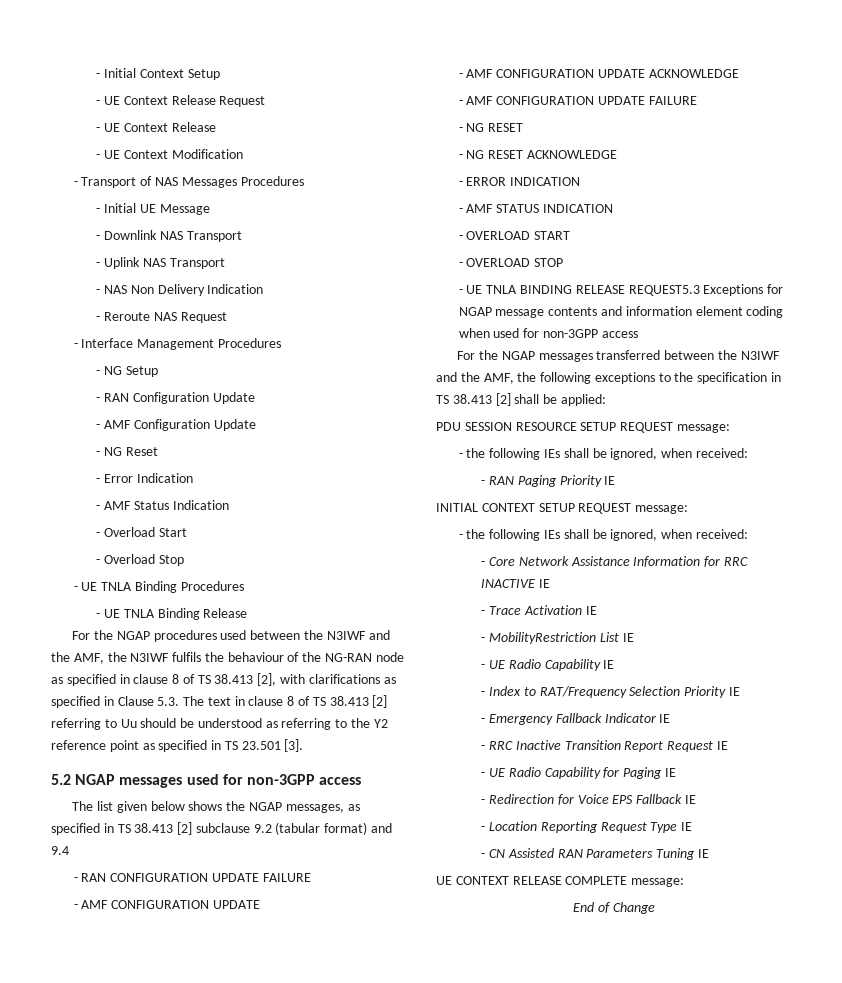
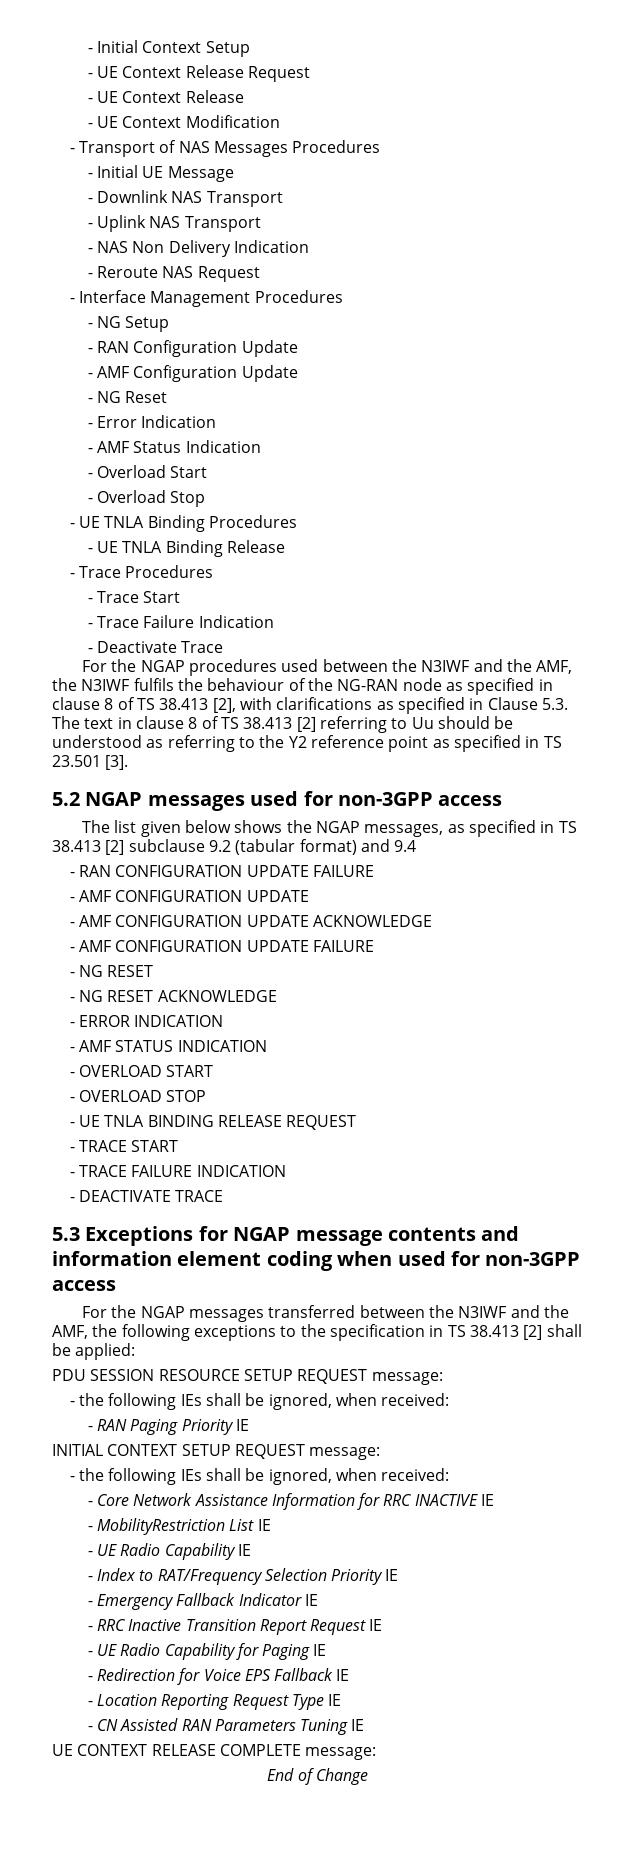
+ - Trace Procedures
+ - Trace Start
+ - Trace Failure Indication
+ - Deactivate Trace
- - UE TNLA BINDING RELEASE REQUEST5.3 Exceptions for NGAP message contents and information element coding when used for non-3GPP access
+ - UE TNLA BINDING RELEASE REQUEST
+ - TRACE START
+ - TRACE FAILURE INDICATION
+ - DEACTIVATE TRACE
+ 5.3 Exceptions for NGAP message contents and information element coding when used for non-3GPP access
- - Trace Activation IE

